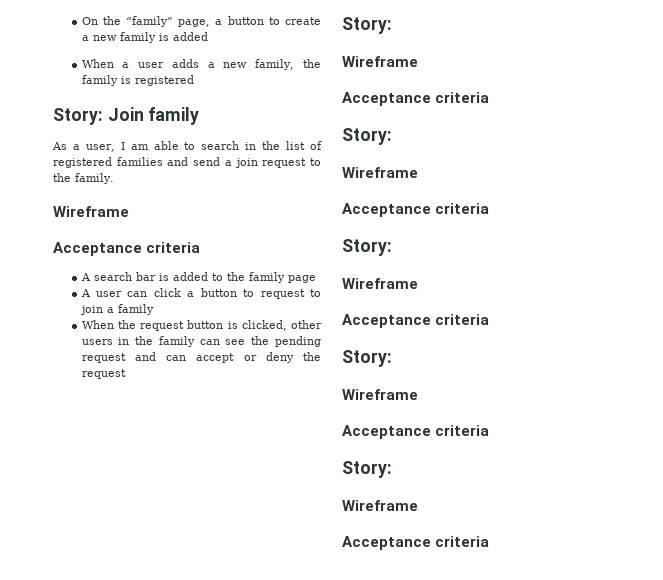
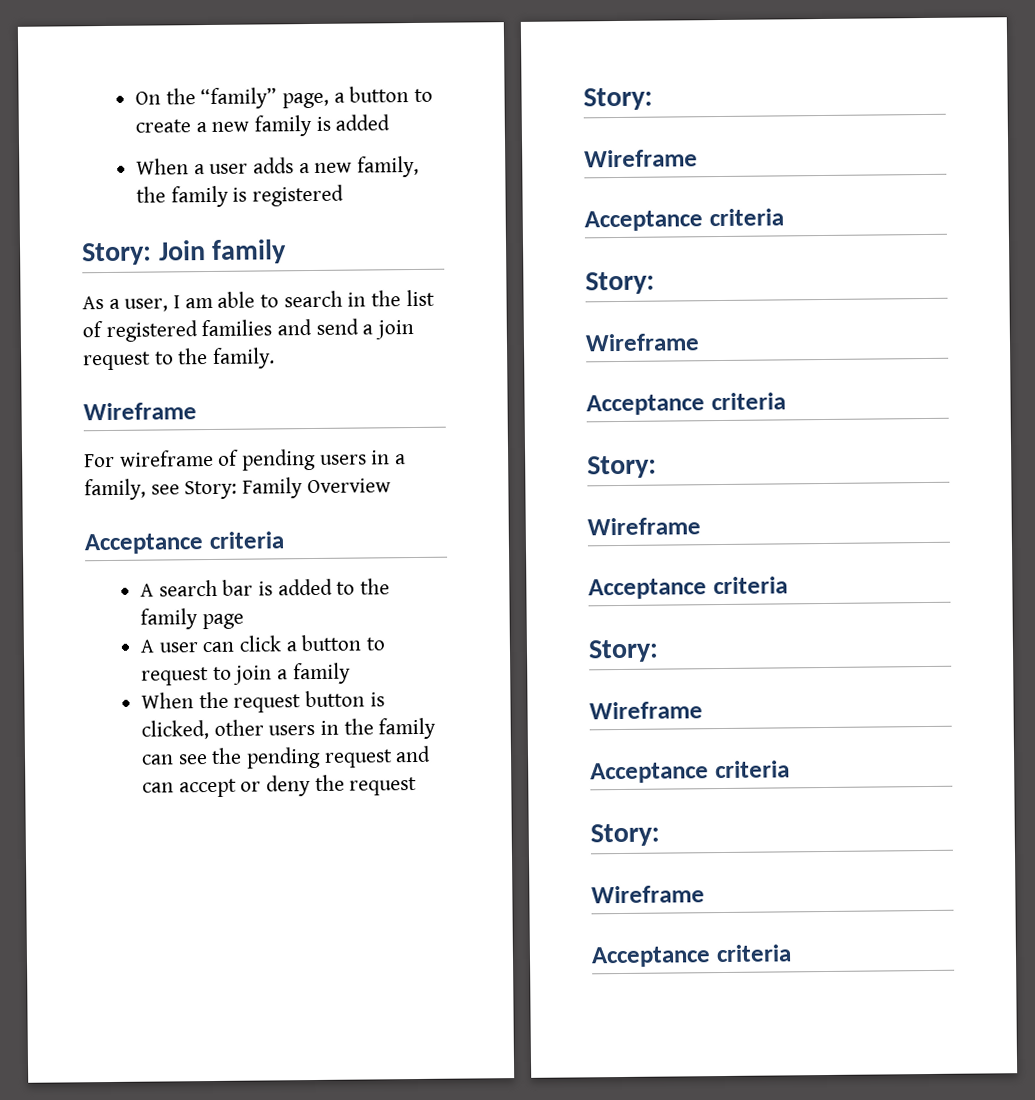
+ For wireframe of pending users in a family, see Story: Family Overview

